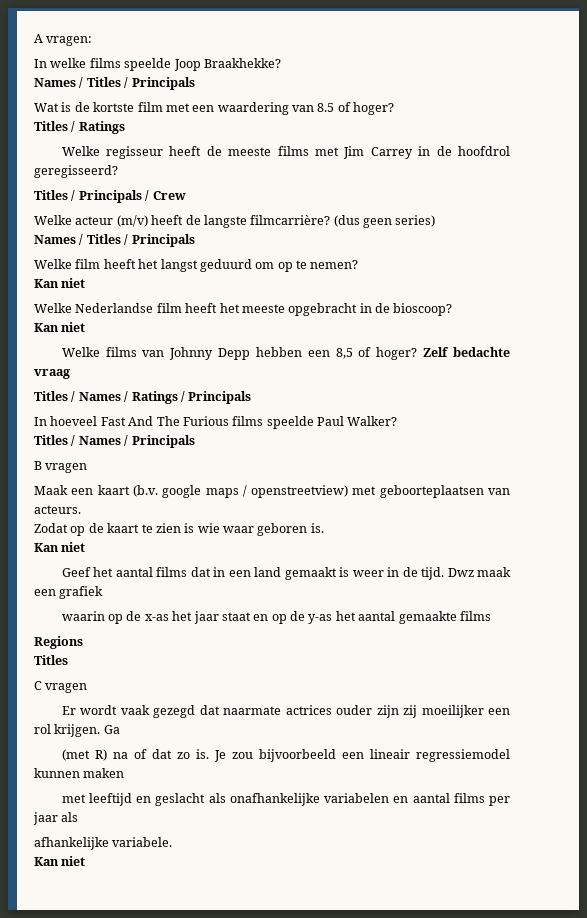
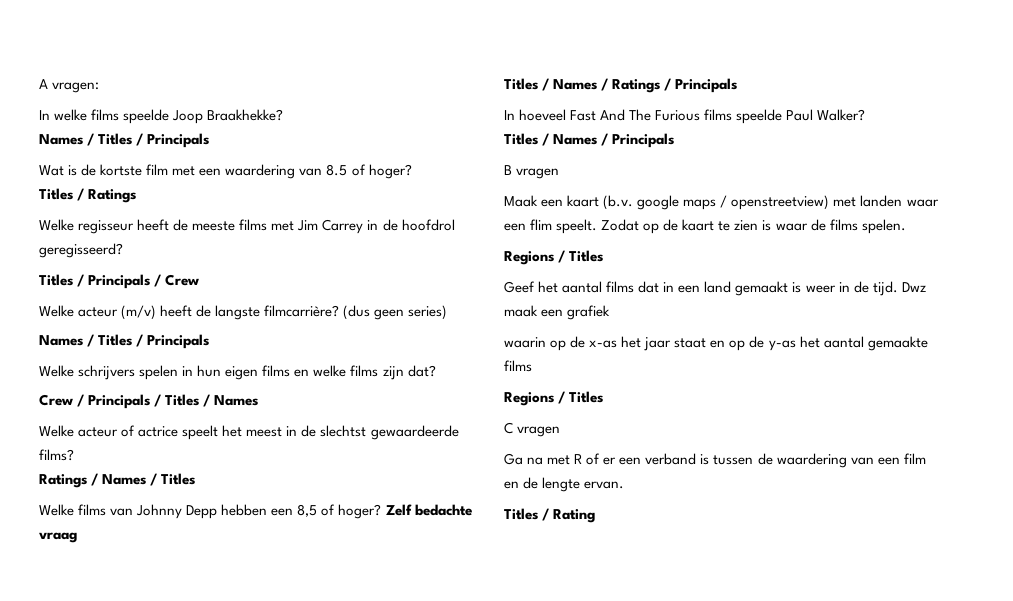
- Welke film heeft het langst geduurd om op te nemen?
- Kan niet
- Welke Nederlandse film heeft het meeste opgebracht in de bioscoop?
- Kan niet
+ Welke schrijvers spelen in hun eigen films en welke films zijn dat?
+ Crew / Principals / Titles / Names
+ Welke acteur of actrice speelt het meest in de slechtst gewaardeerde films?
+ Ratings / Names / Titles
- Maak een kaart (b.v. google maps / openstreetview) met geboorteplaatsen van acteurs.
- Zodat op de kaart te zien is wie waar geboren is.
- Kan niet
+ Maak een kaart (b.v. google maps / openstreetview) met landen waar een flim speelt. Zodat op de kaart te zien is waar de films spelen.
+ Regions / Titles
  waarin op de x-as het jaar staat en op de y-as het aantal gemaakte films
- Regions
- Titles
+ Regions / Titles
- Er wordt vaak gezegd dat naarmate actrices ouder zijn zij moeilijker een rol krijgen. Ga
- (met R) na of dat zo is. Je zou bijvoorbeeld een lineair regressiemodel kunnen maken
- met leeftijd en geslacht als onafhankelijke variabelen en aantal films per jaar als
- afhankelijke variabele.
- Kan niet
+ Ga na met R of er een verband is tussen de waardering van een film en de lengte ervan.
+ Titles / Rating

